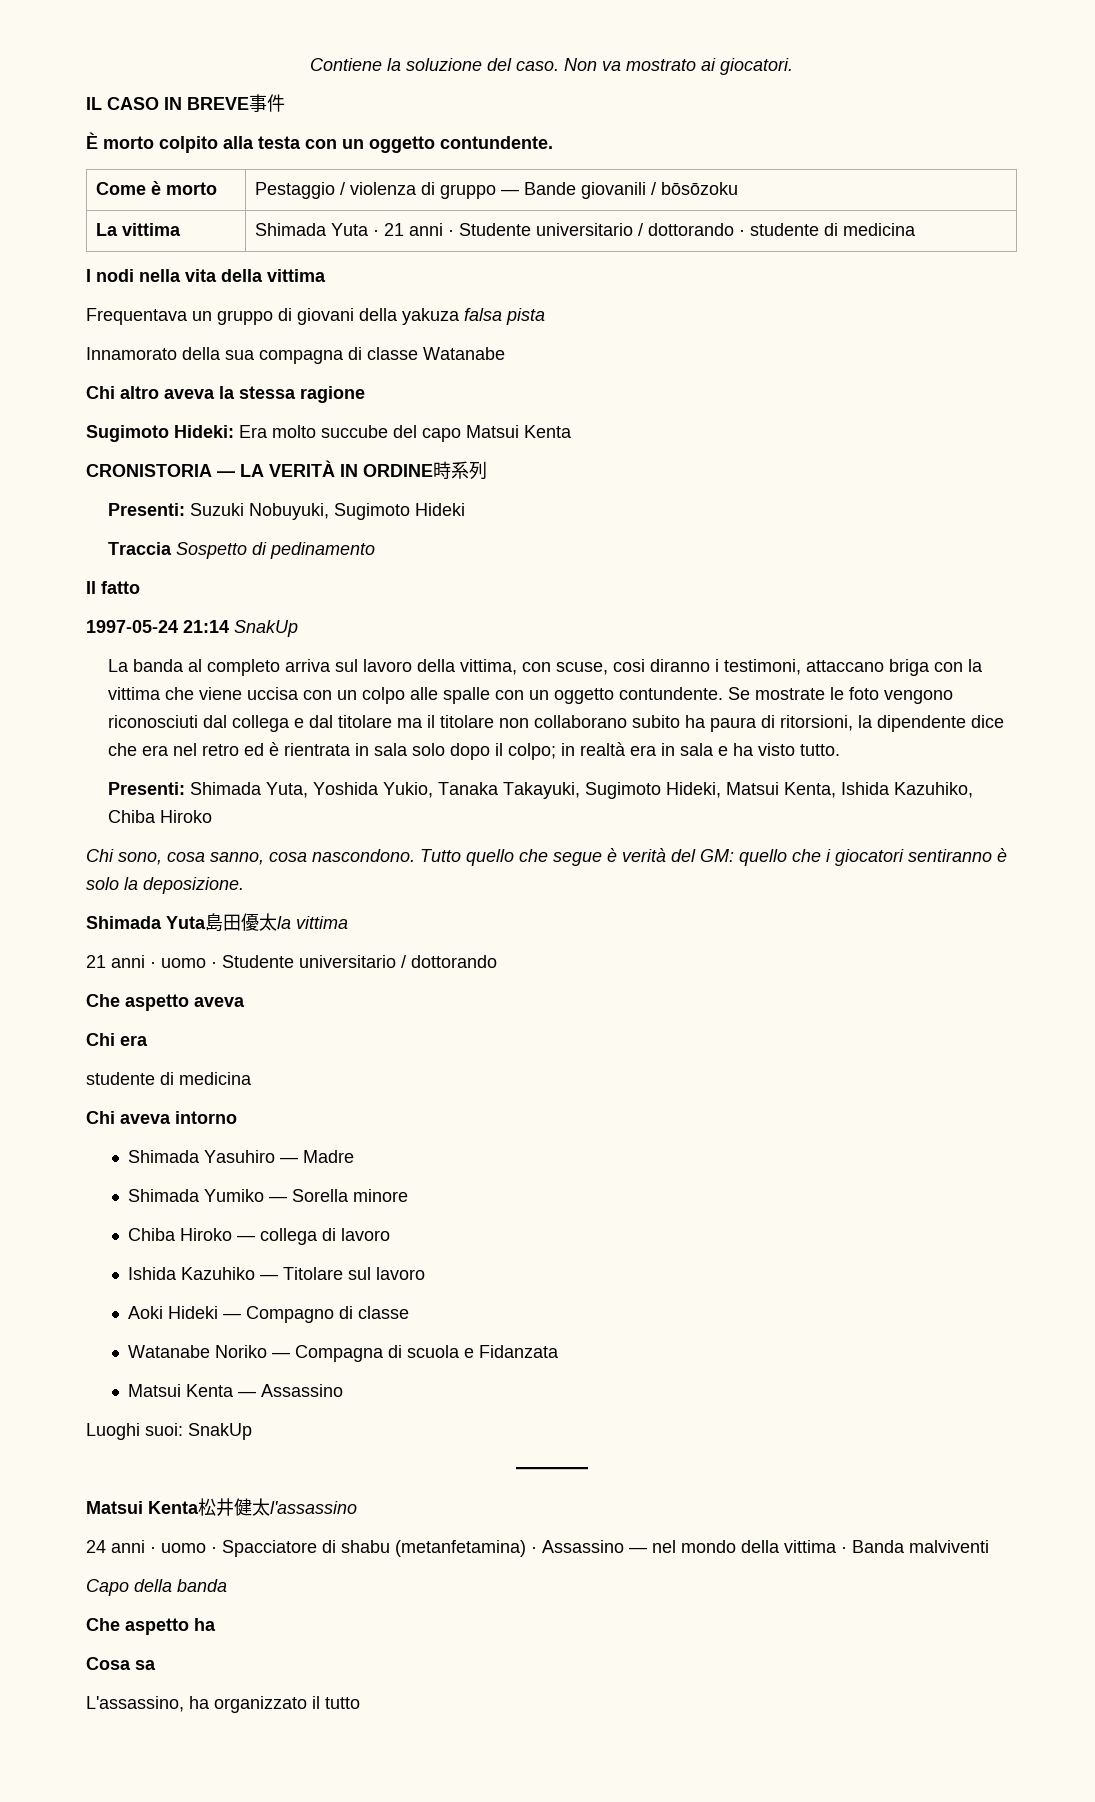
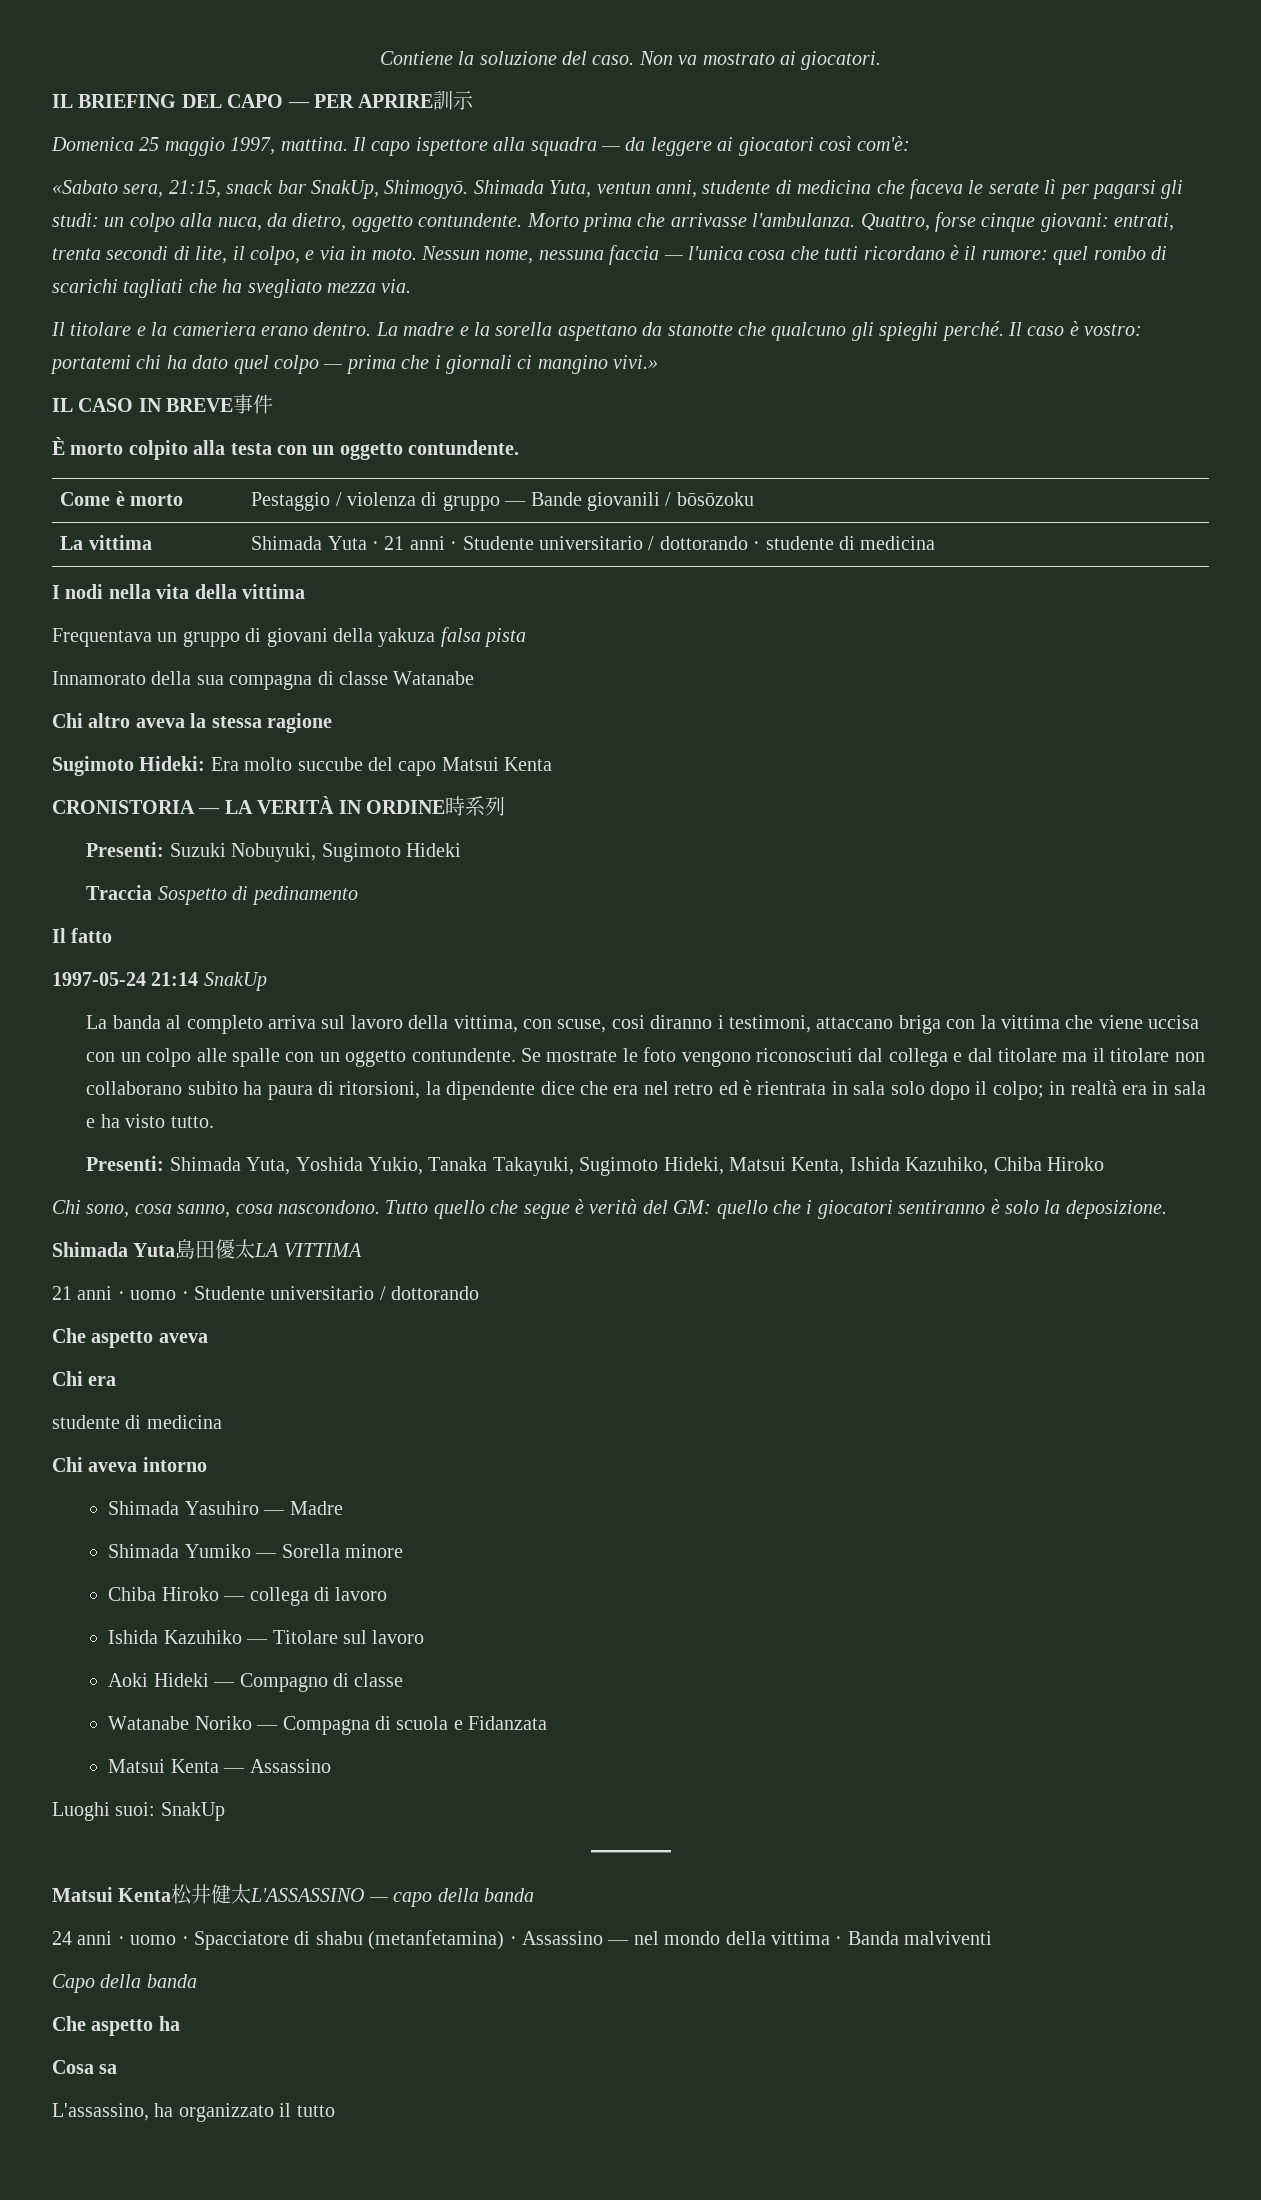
+ IL BRIEFING DEL CAPO — PER APRIRE訓示
+ Domenica 25 maggio 1997, mattina. Il capo ispettore alla squadra — da leggere ai giocatori così com'è:
+ «Sabato sera, 21:15, snack bar SnakUp, Shimogyō. Shimada Yuta, ventun anni, studente di medicina che faceva le serate lì per pagarsi gli studi: un colpo alla nuca, da dietro, oggetto contundente. Morto prima che arrivasse l'ambulanza. Quattro, forse cinque giovani: entrati, trenta secondi di lite, il colpo, e via in moto. Nessun nome, nessuna faccia — l'unica cosa che tutti ricordano è il rumore: quel rombo di scarichi tagliati che ha svegliato mezza via.
+ Il titolare e la cameriera erano dentro. La madre e la sorella aspettano da stanotte che qualcuno gli spieghi perché. Il caso è vostro: portatemi chi ha dato quel colpo — prima che i giornali ci mangino vivi.»
- Shimada Yuta島田優太la vittima
+ Shimada Yuta島田優太LA VITTIMA
- Matsui Kenta松井健太l'assassino
+ Matsui Kenta松井健太L'ASSASSINO — capo della banda

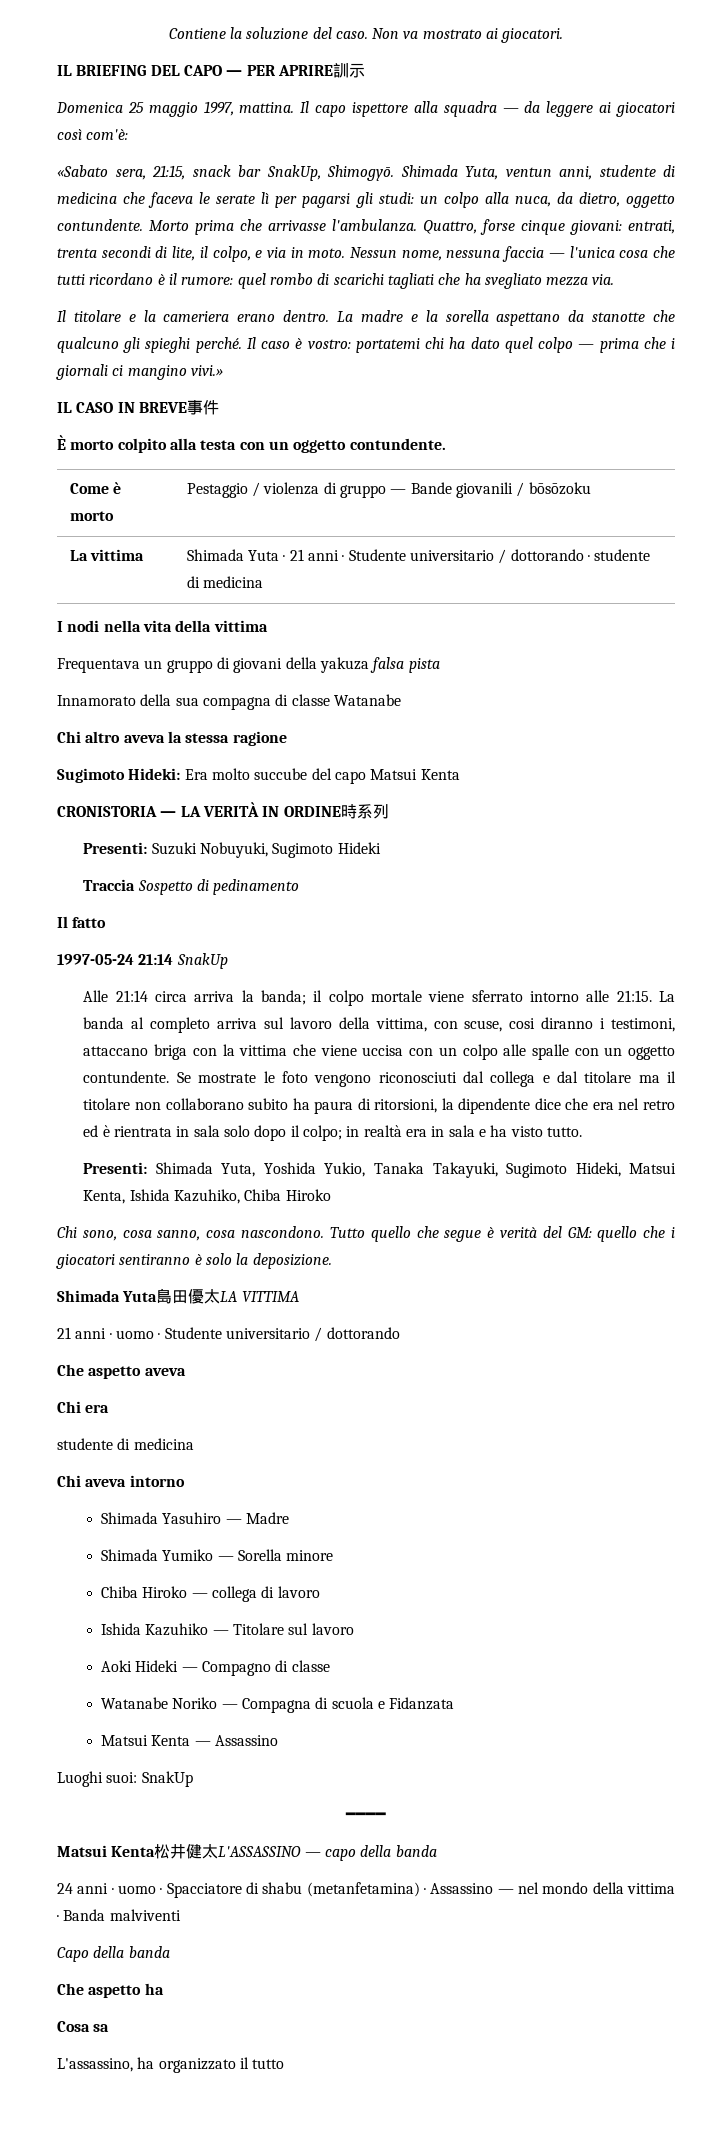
+ Alle 21:14 circa arriva la banda; il colpo mortale viene sferrato intorno alle 21:15.

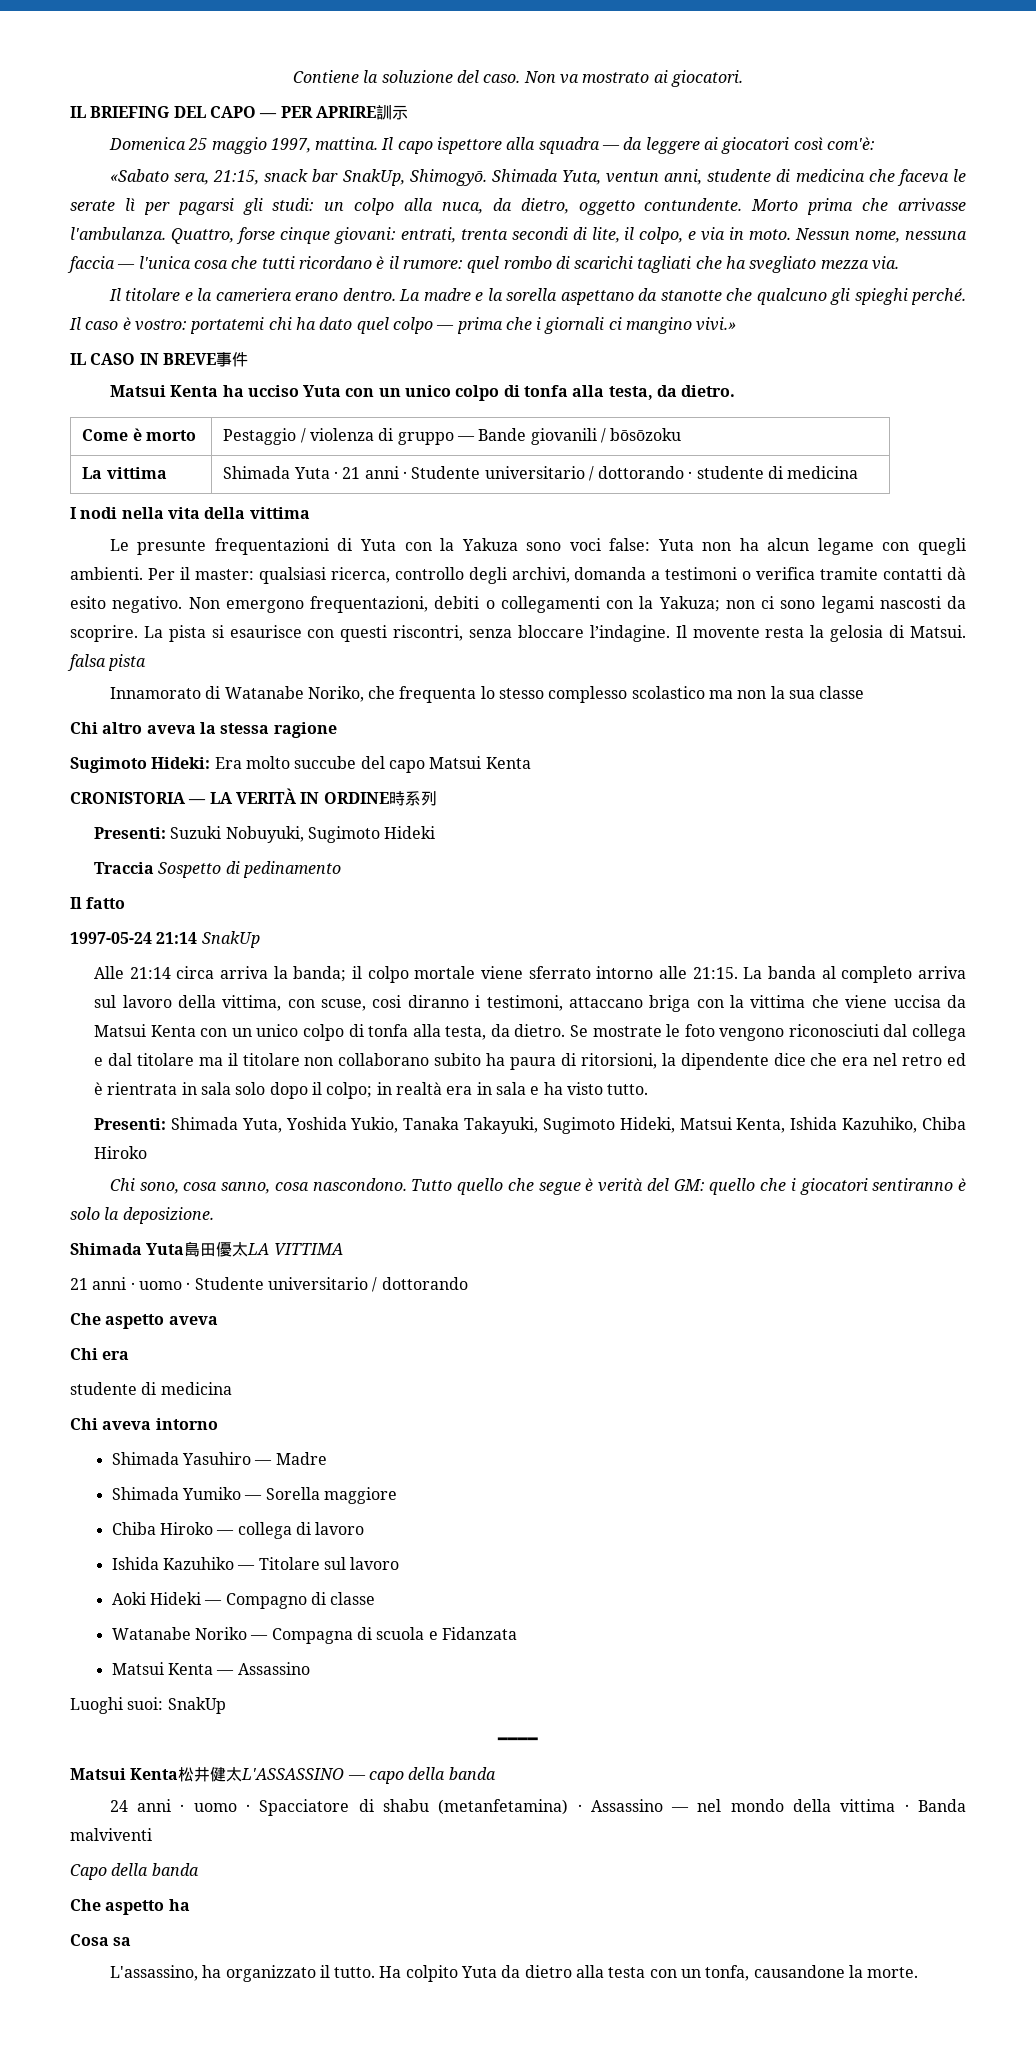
- È morto colpito alla testa con un oggetto contundente.
+ Matsui Kenta ha ucciso Yuta con un unico colpo di tonfa alla testa, da dietro.
- Frequentava un gruppo di giovani della yakuza falsa pista
- Innamorato della sua compagna di classe Watanabe
+ Le presunte frequentazioni di Yuta con la Yakuza sono voci false: Yuta non ha alcun legame con quegli ambienti. Per il master: qualsiasi ricerca, controllo degli archivi, domanda a testimoni o verifica tramite contatti dà esito negativo. Non emergono frequentazioni, debiti o collegamenti con la Yakuza; non ci sono legami nascosti da scoprire. La pista si esaurisce con questi riscontri, senza bloccare l’indagine. Il movente resta la gelosia di Matsui. falsa pista
+ Innamorato di Watanabe Noriko, che frequenta lo stesso complesso scolastico ma non la sua classe
- La banda al completo arriva sul lavoro della vittima, con scuse, cosi diranno i testimoni, attaccano briga con la vittima che viene uccisa con un colpo alle spalle con un oggetto contundente.
+ La banda al completo arriva sul lavoro della vittima, con scuse, cosi diranno i testimoni, attaccano briga con la vittima che viene uccisa da Matsui Kenta con un unico colpo di tonfa alla testa, da dietro.
- Shimada Yumiko — Sorella minore
+ Shimada Yumiko — Sorella maggiore
- L'assassino, ha organizzato il tutto
+ L'assassino, ha organizzato il tutto. Ha colpito Yuta da dietro alla testa con un tonfa, causandone la morte.

